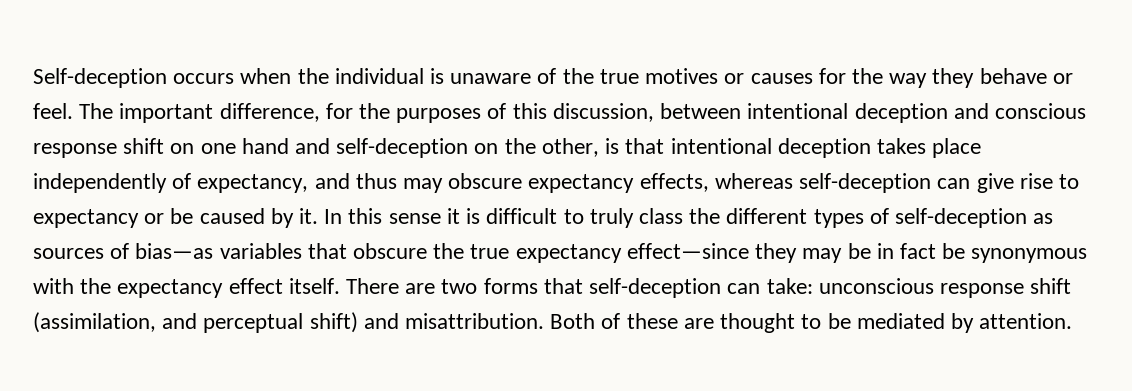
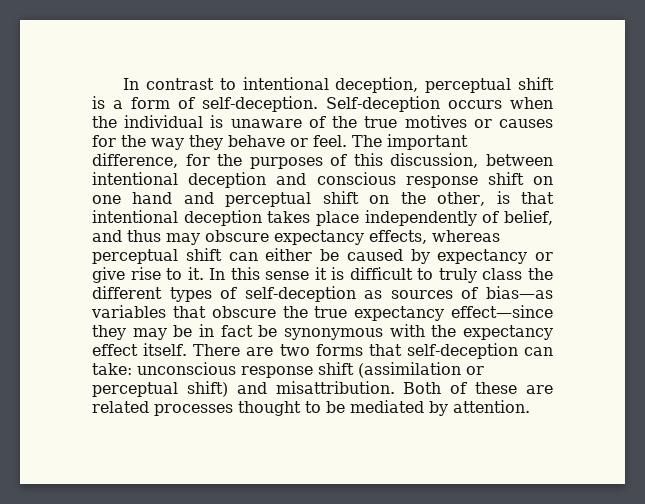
+ In contrast to intentional deception, perceptual shift is a form of self-deception.
- The important difference, for the purposes of this discussion, between intentional deception and conscious response shift on one hand and self-deception on the other, is that intentional deception takes place independently of expectancy, and thus may obscure expectancy effects, whereas self-deception can give rise to expectancy or be caused by it.
+ The important difference, for the purposes of this discussion, between intentional deception and conscious response shift on one hand and perceptual shift on the other, is that intentional deception takes place independently of belief, and thus may obscure expectancy effects, whereas perceptual shift can either be caused by expectancy or give rise to it.
- There are two forms that self-deception can take: unconscious response shift (assimilation, and perceptual shift) and misattribution.
+ There are two forms that self-deception can take: unconscious response shift (assimilation or perceptual shift) and misattribution.
- Both of these are thought to be mediated by attention.
+ Both of these are related processes thought to be mediated by attention.

